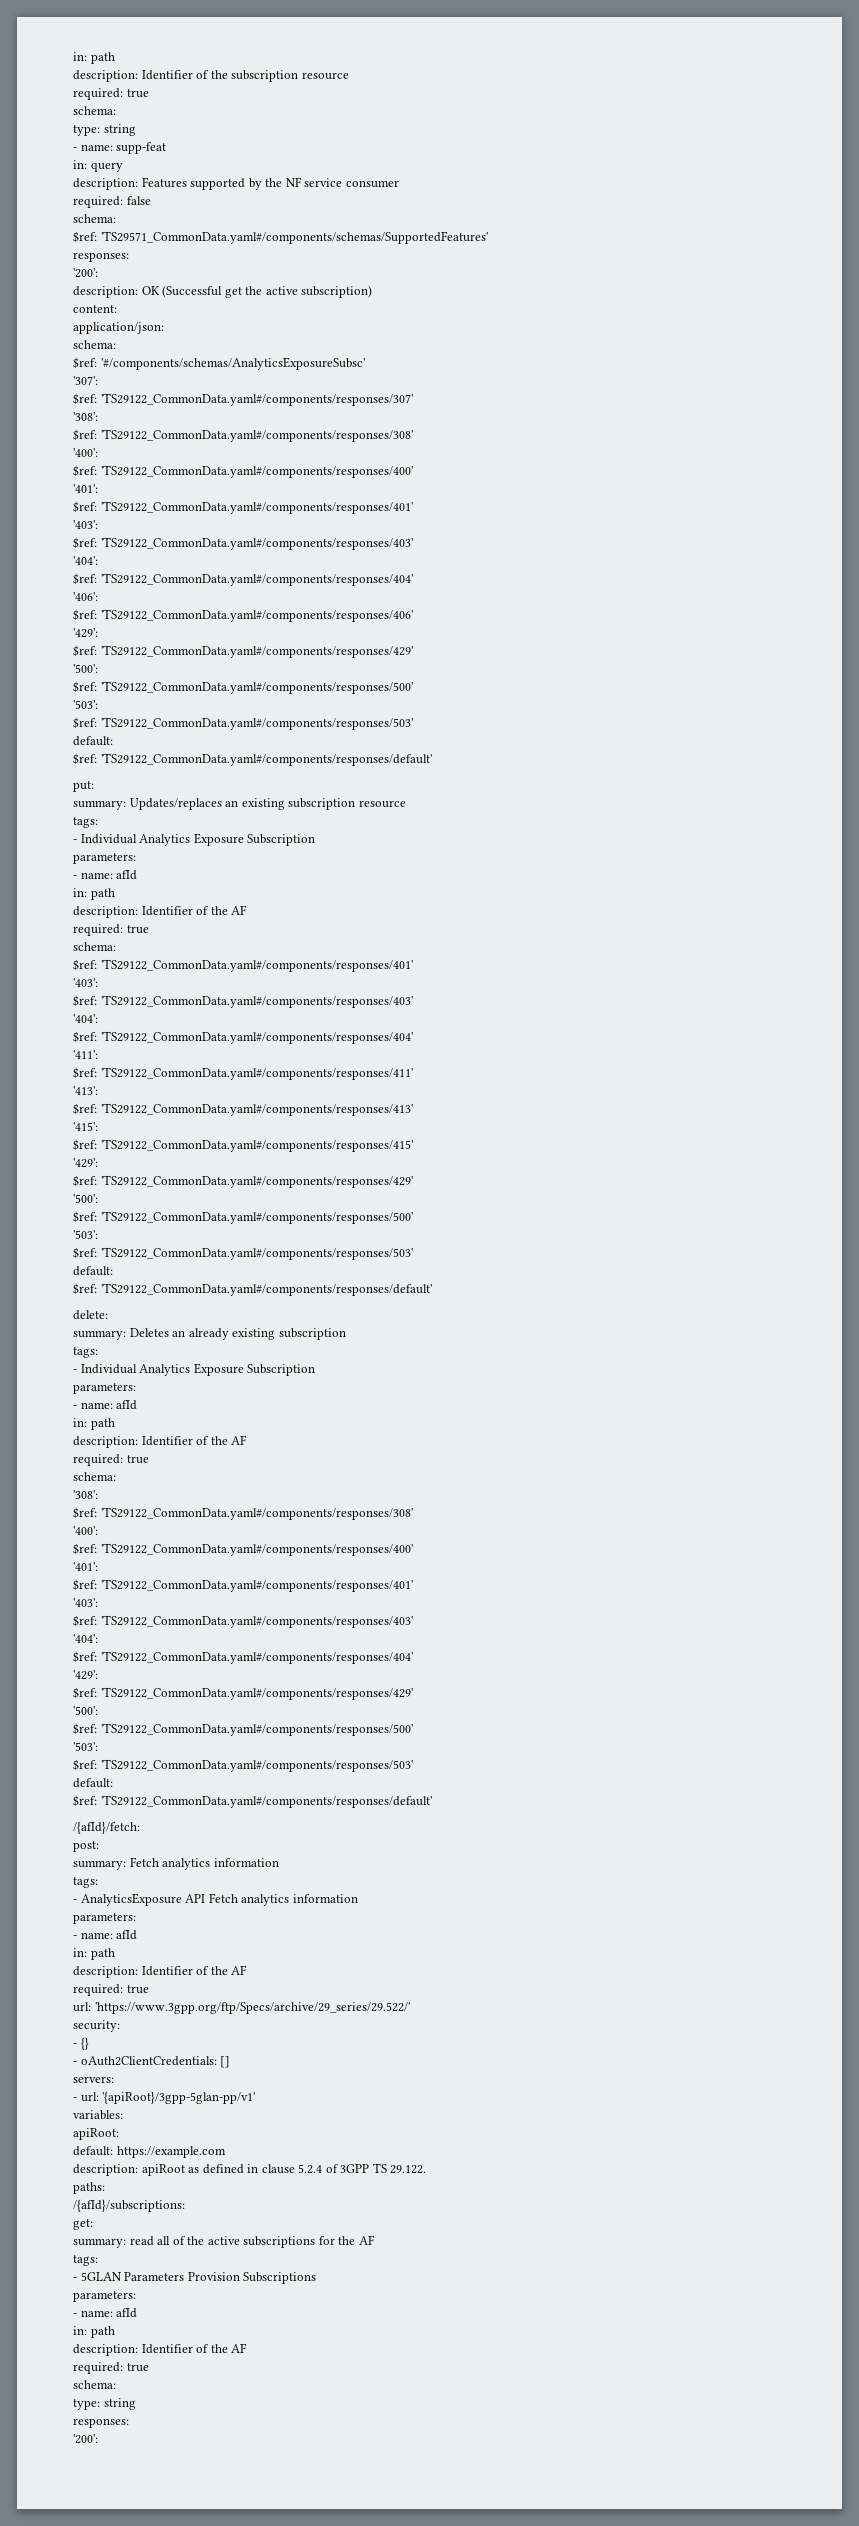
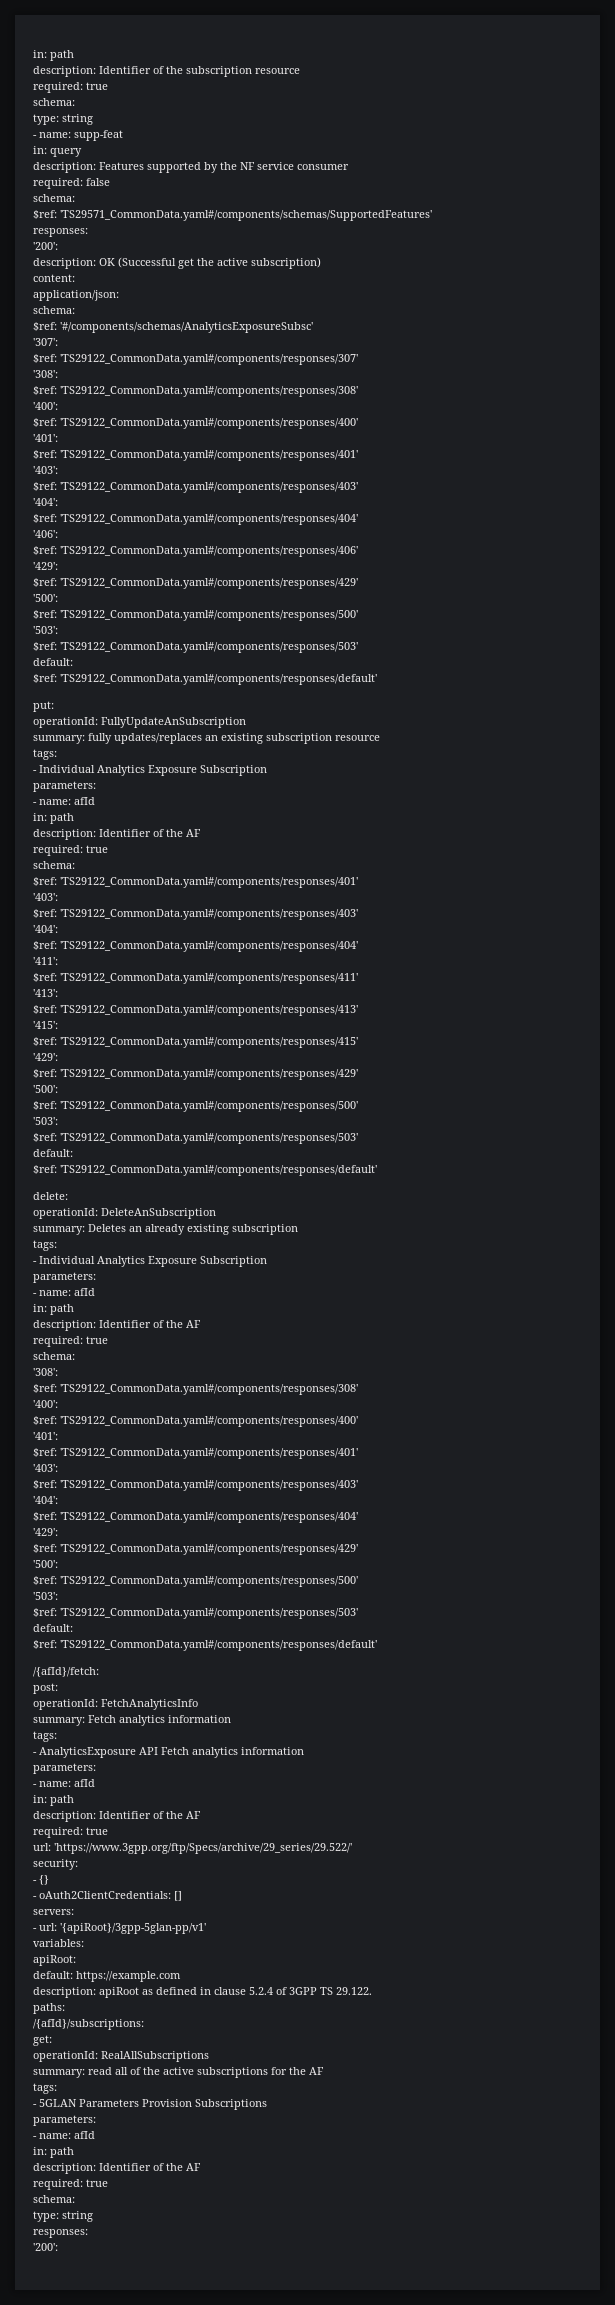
- summary: Updates/replaces an existing subscription resource
+ operationId: FullyUpdateAnSubscription
+ summary: fully updates/replaces an existing subscription resource
+ operationId: DeleteAnSubscription
+ operationId: FetchAnalyticsInfo
+ operationId: RealAllSubscriptions

